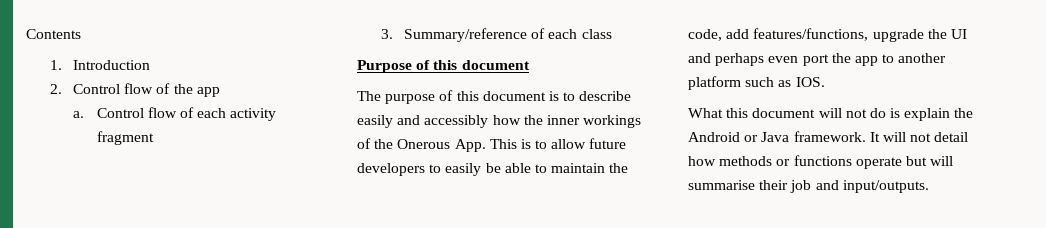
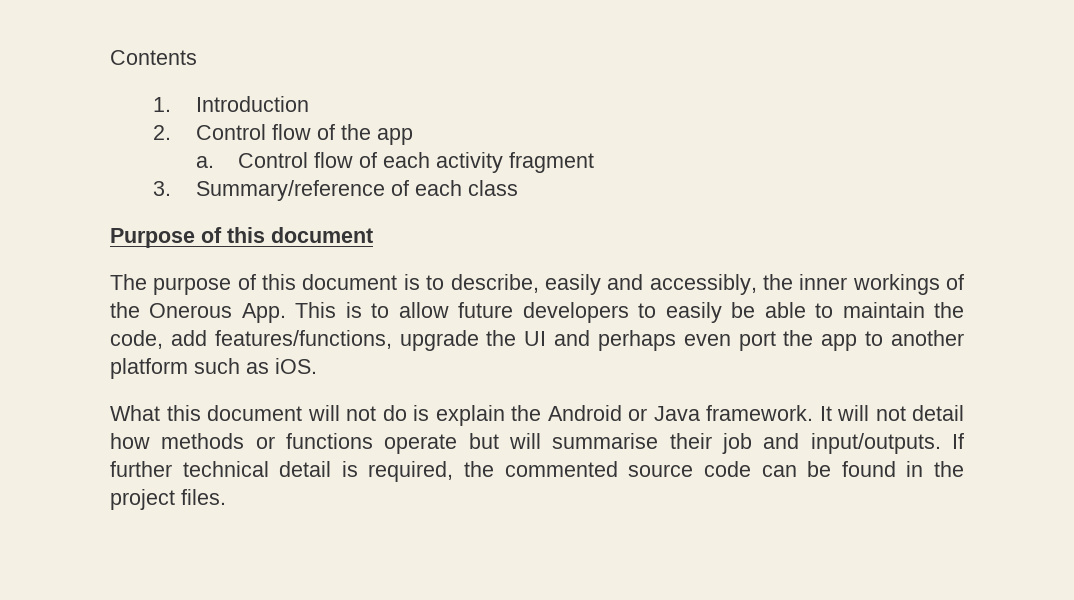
- The purpose of this document is to describe easily and accessibly how the inner workings of the Onerous App. This is to allow future developers to easily be able to maintain the code, add features/functions, upgrade the UI and perhaps even port the app to another platform such as IOS.
+ The purpose of this document is to describe, easily and accessibly, the inner workings of the Onerous App. This is to allow future developers to easily be able to maintain the code, add features/functions, upgrade the UI and perhaps even port the app to another platform such as iOS.
+ If further technical detail is required, the commented source code can be found in the project files.

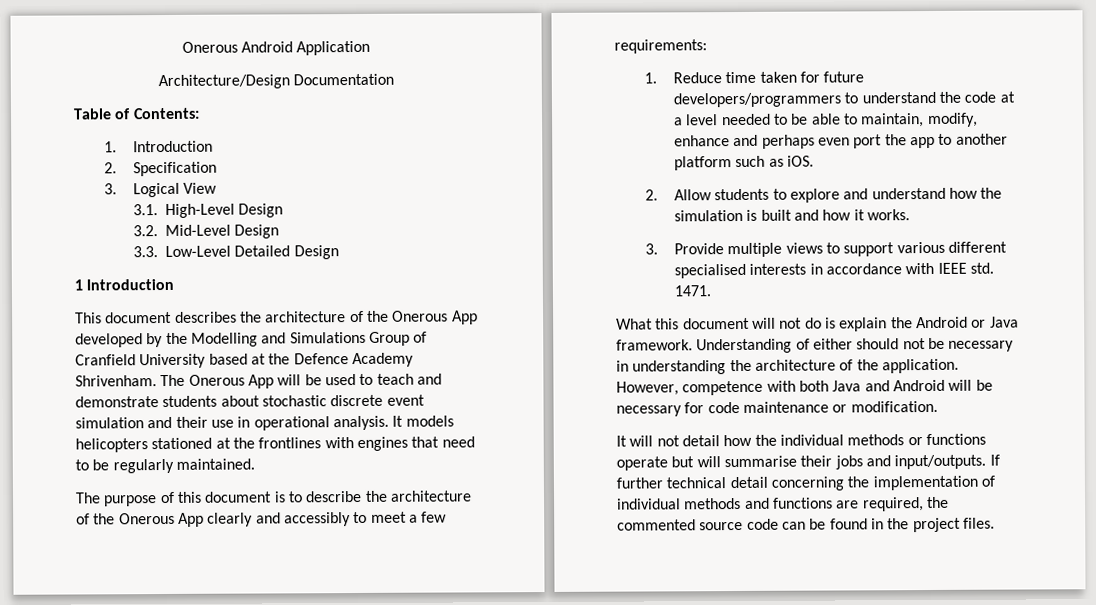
- Contents
+ Onerous Android Application
+ Architecture/Design Documentation
+ Table of Contents:
  1. Introduction
- 2. Control flow of the app
- a. Control flow of each activity fragment
- 3. Summary/reference of each class
- Purpose of this document
+ 2. Specification
+ 3. Logical View
+ 3.1. High-Level Design
+ 3.2. Mid-Level Design
+ 3.3. Low-Level Detailed Design
+ 1 Introduction
+ This document describes the architecture of the Onerous App developed by the Modelling and Simulations Group of Cranfield University based at the Defence Academy Shrivenham. The Onerous App will be used to teach and demonstrate students about stochastic discrete event simulation and their use in operational analysis. It models helicopters stationed at the frontlines with engines that need to be regularly maintained.
- The purpose of this document is to describe, easily and accessibly, the inner workings of the Onerous App. This is to allow future developers to easily be able to maintain the code, add features/functions, upgrade the UI and perhaps even port the app to another platform such as iOS.
+ The purpose of this document is to describe the architecture of the Onerous App clearly and accessibly to meet a few requirements:
+ 1. Reduce time taken for future developers/programmers to understand the code at a level needed to be able to maintain, modify, enhance and perhaps even port the app to another platform such as iOS.
+ 2. Allow students to explore and understand how the simulation is built and how it works.
+ 3. Provide multiple views to support various different specialised interests in accordance with IEEE std. 1471.
- What this document will not do is explain the Android or Java framework. It will not detail how methods or functions operate but will summarise their job and input/outputs.
+ What this document will not do is explain the Android or Java framework. Understanding of either should not be necessary in understanding the architecture of the application. However, competence with both Java and Android will be necessary for code maintenance or modification.
+ It will not detail how the individual methods or functions operate but will summarise their jobs and input/outputs.
- If further technical detail is required, the commented source code can be found in the project files.
+ If further technical detail concerning the implementation of individual methods and functions are required, the commented source code can be found in the project files.

